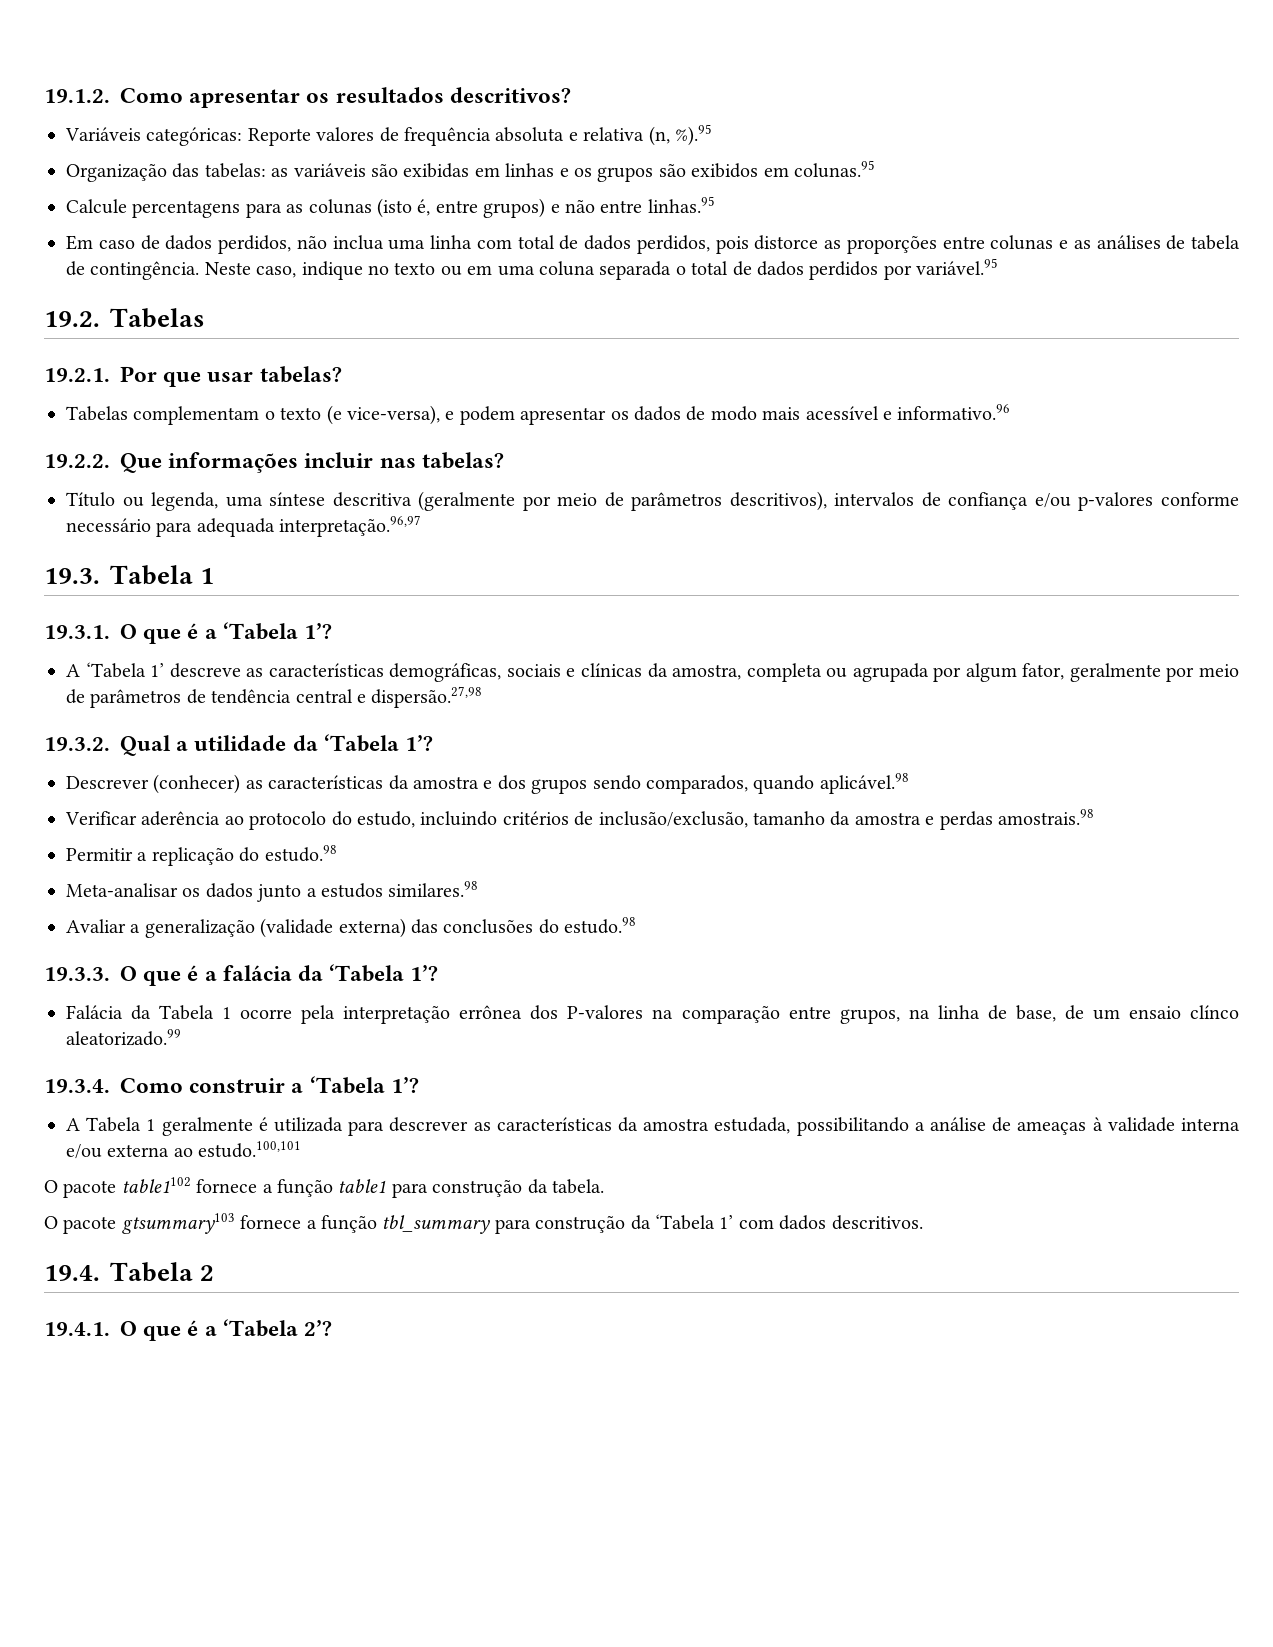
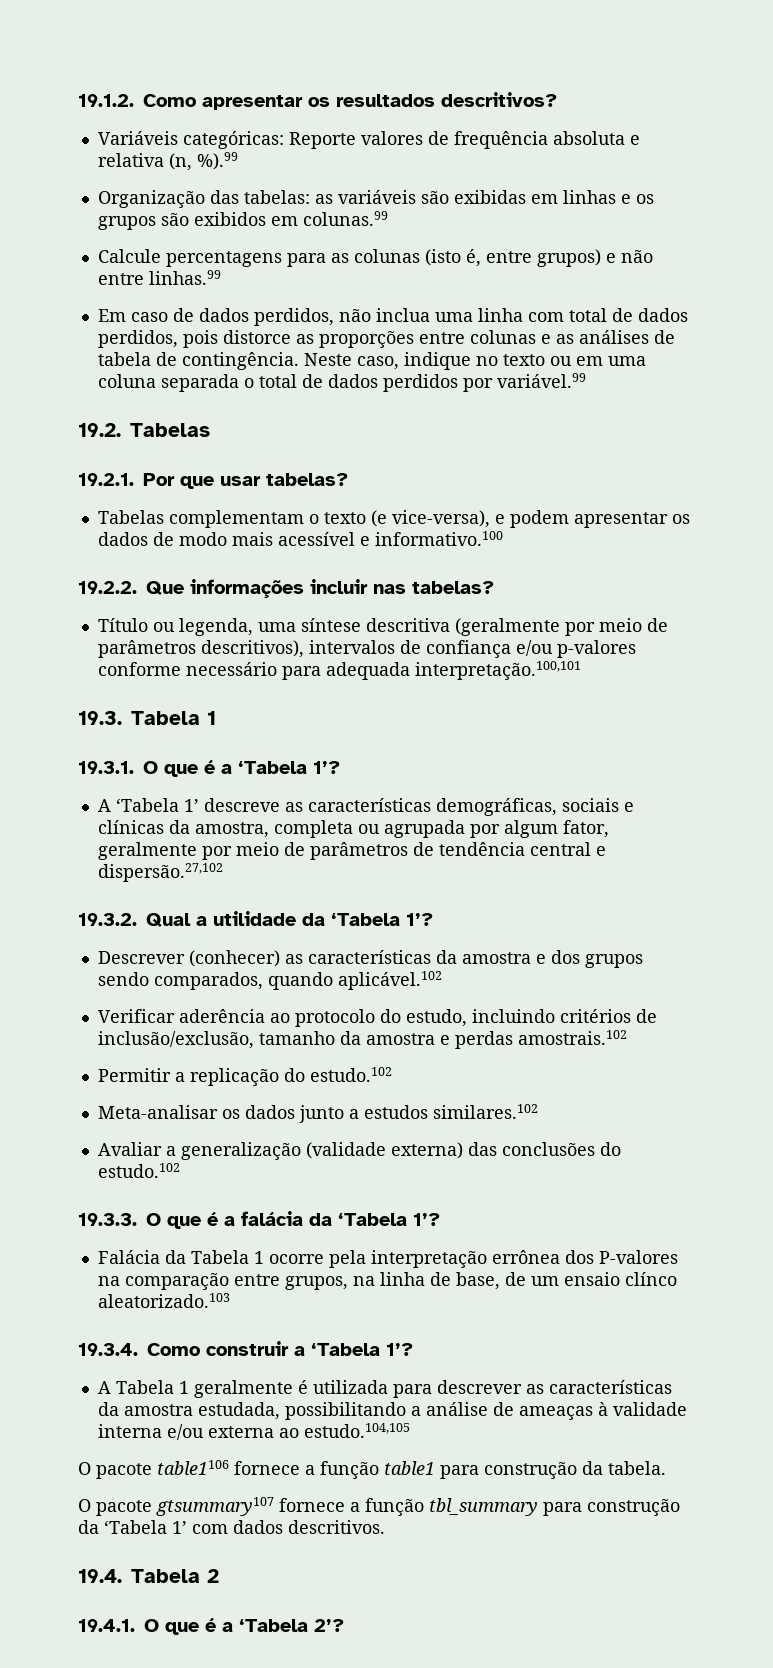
- Variáveis categóricas: Reporte valores de frequência absoluta e relativa (n, %).95
+ Variáveis categóricas: Reporte valores de frequência absoluta e relativa (n, %).99
- Organização das tabelas: as variáveis são exibidas em linhas e os grupos são exibidos em colunas.95
+ Organização das tabelas: as variáveis são exibidas em linhas e os grupos são exibidos em colunas.99
- Calcule percentagens para as colunas (isto é, entre grupos) e não entre linhas.95
+ Calcule percentagens para as colunas (isto é, entre grupos) e não entre linhas.99
- Neste caso, indique no texto ou em uma coluna separada o total de dados perdidos por variável.95
+ Neste caso, indique no texto ou em uma coluna separada o total de dados perdidos por variável.99
- Tabelas complementam o texto (e vice-versa), e podem apresentar os dados de modo mais acessível e informativo.96
+ Tabelas complementam o texto (e vice-versa), e podem apresentar os dados de modo mais acessível e informativo.100
- Título ou legenda, uma síntese descritiva (geralmente por meio de parâmetros descritivos), intervalos de confiança e/ou p-valores conforme necessário para adequada interpretação.96,97
+ Título ou legenda, uma síntese descritiva (geralmente por meio de parâmetros descritivos), intervalos de confiança e/ou p-valores conforme necessário para adequada interpretação.100,101
- A ‘Tabela 1’ descreve as características demográficas, sociais e clínicas da amostra, completa ou agrupada por algum fator, geralmente por meio de parâmetros de tendência central e dispersão.27,98
+ A ‘Tabela 1’ descreve as características demográficas, sociais e clínicas da amostra, completa ou agrupada por algum fator, geralmente por meio de parâmetros de tendência central e dispersão.27,102
- Descrever (conhecer) as características da amostra e dos grupos sendo comparados, quando aplicável.98
+ Descrever (conhecer) as características da amostra e dos grupos sendo comparados, quando aplicável.102
- Verificar aderência ao protocolo do estudo, incluindo critérios de inclusão/exclusão, tamanho da amostra e perdas amostrais.98
+ Verificar aderência ao protocolo do estudo, incluindo critérios de inclusão/exclusão, tamanho da amostra e perdas amostrais.102
- Permitir a replicação do estudo.98
+ Permitir a replicação do estudo.102
- Meta-analisar os dados junto a estudos similares.98
+ Meta-analisar os dados junto a estudos similares.102
- Avaliar a generalização (validade externa) das conclusões do estudo.98
+ Avaliar a generalização (validade externa) das conclusões do estudo.102
- Falácia da Tabela 1 ocorre pela interpretação errônea dos P-valores na comparação entre grupos, na linha de base, de um ensaio clínco aleatorizado.99
+ Falácia da Tabela 1 ocorre pela interpretação errônea dos P-valores na comparação entre grupos, na linha de base, de um ensaio clínco aleatorizado.103
- A Tabela 1 geralmente é utilizada para descrever as características da amostra estudada, possibilitando a análise de ameaças à validade interna e/ou externa ao estudo.100,101
- O pacote table1102 fornece a função table1 para construção da tabela.
+ A Tabela 1 geralmente é utilizada para descrever as características da amostra estudada, possibilitando a análise de ameaças à validade interna e/ou externa ao estudo.104,105
+ O pacote table1106 fornece a função table1 para construção da tabela.
- O pacote gtsummary103 fornece a função tbl_summary para construção da ‘Tabela 1’ com dados descritivos.
+ O pacote gtsummary107 fornece a função tbl_summary para construção da ‘Tabela 1’ com dados descritivos.

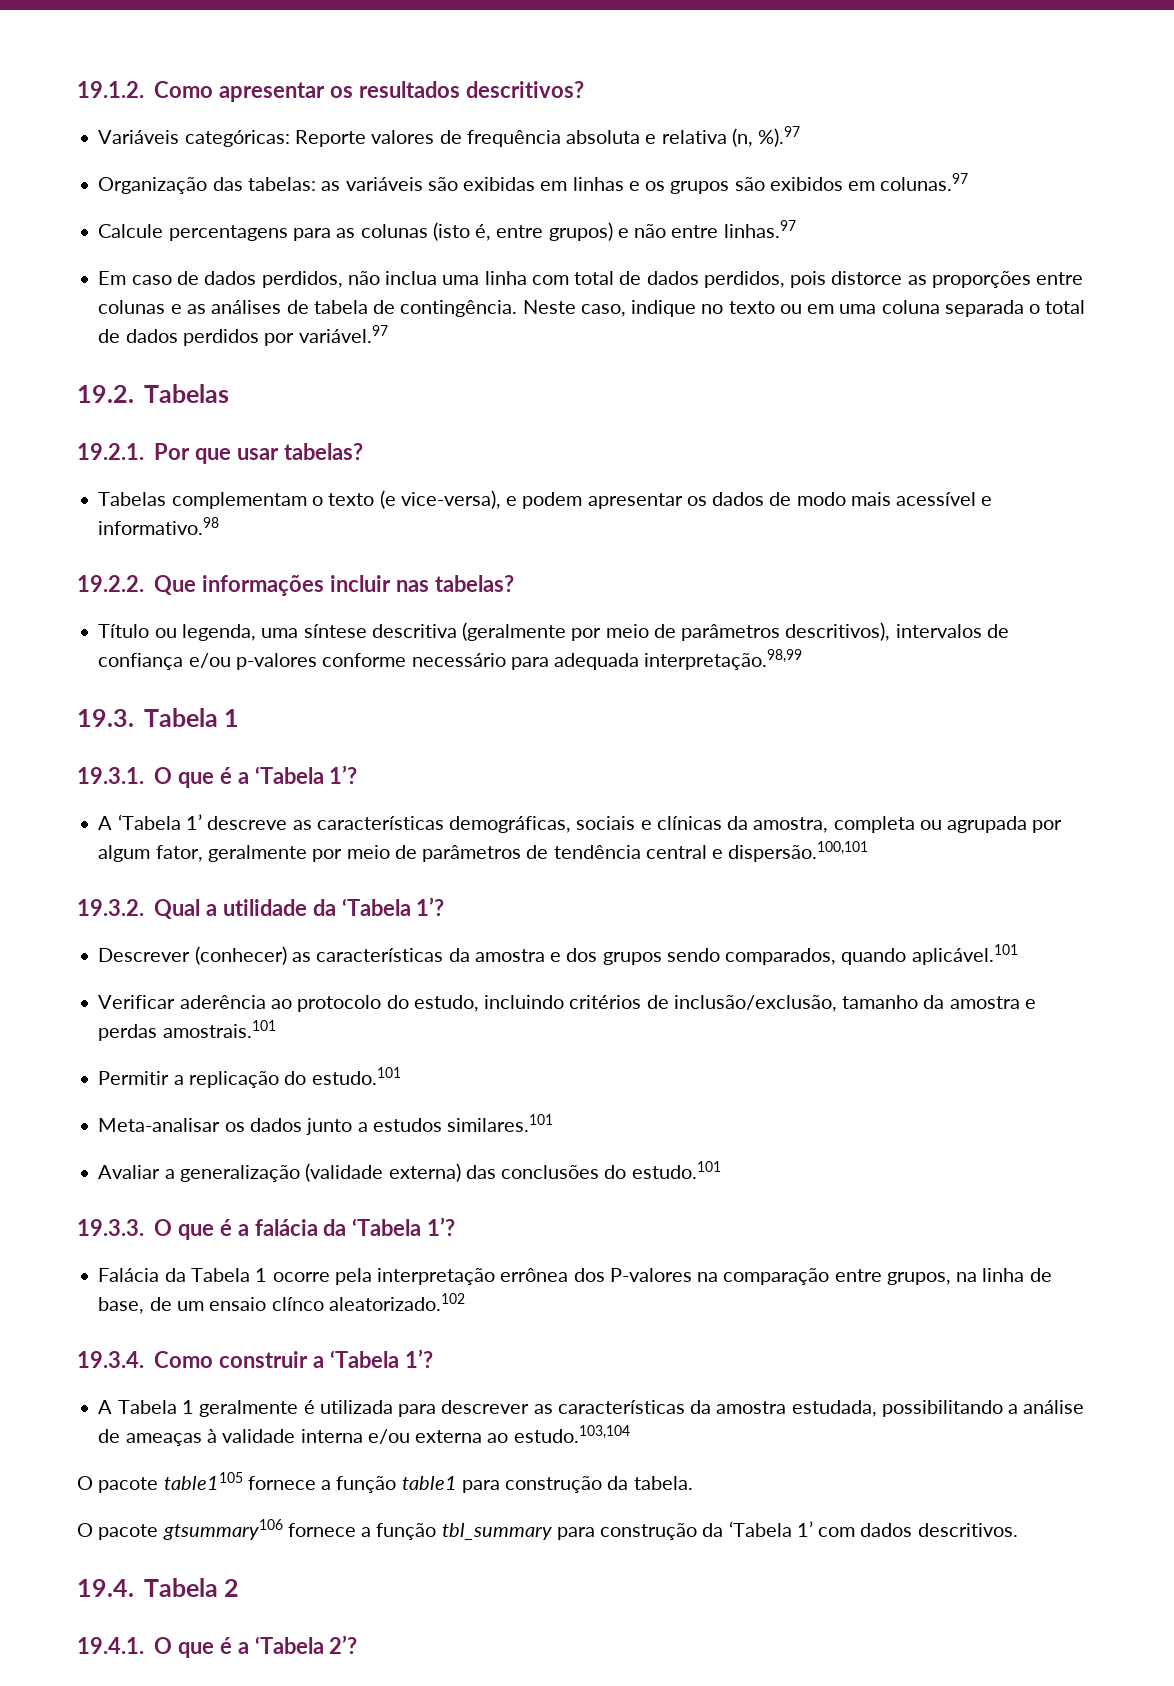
- Variáveis categóricas: Reporte valores de frequência absoluta e relativa (n, %).99
+ Variáveis categóricas: Reporte valores de frequência absoluta e relativa (n, %).97
- Organização das tabelas: as variáveis são exibidas em linhas e os grupos são exibidos em colunas.99
+ Organização das tabelas: as variáveis são exibidas em linhas e os grupos são exibidos em colunas.97
- Calcule percentagens para as colunas (isto é, entre grupos) e não entre linhas.99
+ Calcule percentagens para as colunas (isto é, entre grupos) e não entre linhas.97
- Neste caso, indique no texto ou em uma coluna separada o total de dados perdidos por variável.99
+ Neste caso, indique no texto ou em uma coluna separada o total de dados perdidos por variável.97
- Tabelas complementam o texto (e vice-versa), e podem apresentar os dados de modo mais acessível e informativo.100
+ Tabelas complementam o texto (e vice-versa), e podem apresentar os dados de modo mais acessível e informativo.98
- Título ou legenda, uma síntese descritiva (geralmente por meio de parâmetros descritivos), intervalos de confiança e/ou p-valores conforme necessário para adequada interpretação.100,101
+ Título ou legenda, uma síntese descritiva (geralmente por meio de parâmetros descritivos), intervalos de confiança e/ou p-valores conforme necessário para adequada interpretação.98,99
- A ‘Tabela 1’ descreve as características demográficas, sociais e clínicas da amostra, completa ou agrupada por algum fator, geralmente por meio de parâmetros de tendência central e dispersão.27,102
+ A ‘Tabela 1’ descreve as características demográficas, sociais e clínicas da amostra, completa ou agrupada por algum fator, geralmente por meio de parâmetros de tendência central e dispersão.100,101
- Descrever (conhecer) as características da amostra e dos grupos sendo comparados, quando aplicável.102
+ Descrever (conhecer) as características da amostra e dos grupos sendo comparados, quando aplicável.101
- Verificar aderência ao protocolo do estudo, incluindo critérios de inclusão/exclusão, tamanho da amostra e perdas amostrais.102
+ Verificar aderência ao protocolo do estudo, incluindo critérios de inclusão/exclusão, tamanho da amostra e perdas amostrais.101
- Permitir a replicação do estudo.102
+ Permitir a replicação do estudo.101
- Meta-analisar os dados junto a estudos similares.102
+ Meta-analisar os dados junto a estudos similares.101
- Avaliar a generalização (validade externa) das conclusões do estudo.102
+ Avaliar a generalização (validade externa) das conclusões do estudo.101
- Falácia da Tabela 1 ocorre pela interpretação errônea dos P-valores na comparação entre grupos, na linha de base, de um ensaio clínco aleatorizado.103
+ Falácia da Tabela 1 ocorre pela interpretação errônea dos P-valores na comparação entre grupos, na linha de base, de um ensaio clínco aleatorizado.102
- A Tabela 1 geralmente é utilizada para descrever as características da amostra estudada, possibilitando a análise de ameaças à validade interna e/ou externa ao estudo.104,105
- O pacote table1106 fornece a função table1 para construção da tabela.
+ A Tabela 1 geralmente é utilizada para descrever as características da amostra estudada, possibilitando a análise de ameaças à validade interna e/ou externa ao estudo.103,104
+ O pacote table1105 fornece a função table1 para construção da tabela.
- O pacote gtsummary107 fornece a função tbl_summary para construção da ‘Tabela 1’ com dados descritivos.
+ O pacote gtsummary106 fornece a função tbl_summary para construção da ‘Tabela 1’ com dados descritivos.

